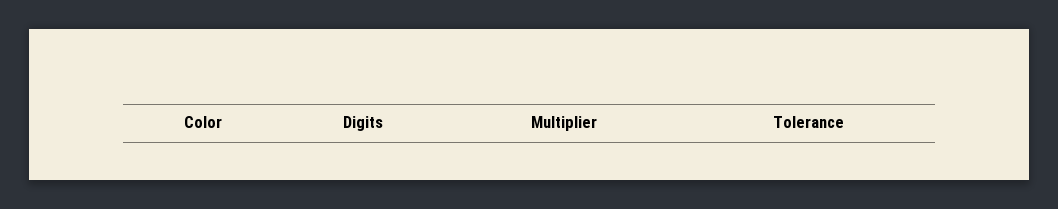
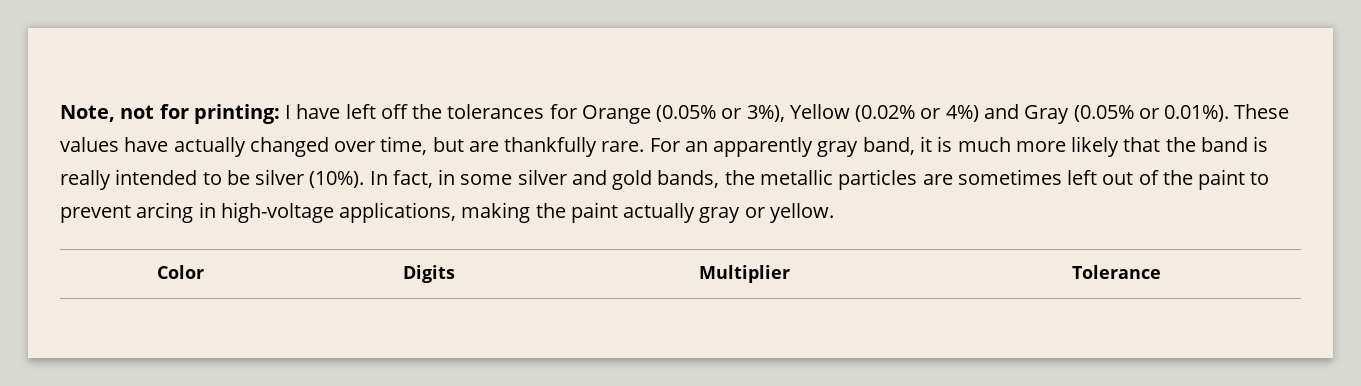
+ Note, not for printing: I have left off the tolerances for Orange (0.05% or 3%), Yellow (0.02% or 4%) and Gray (0.05% or 0.01%). These values have actually changed over time, but are thankfully rare. For an apparently gray band, it is much more likely that the band is really intended to be silver (10%). In fact, in some silver and gold bands, the metallic particles are sometimes left out of the paint to prevent arcing in high-voltage applications, making the paint actually gray or yellow.

